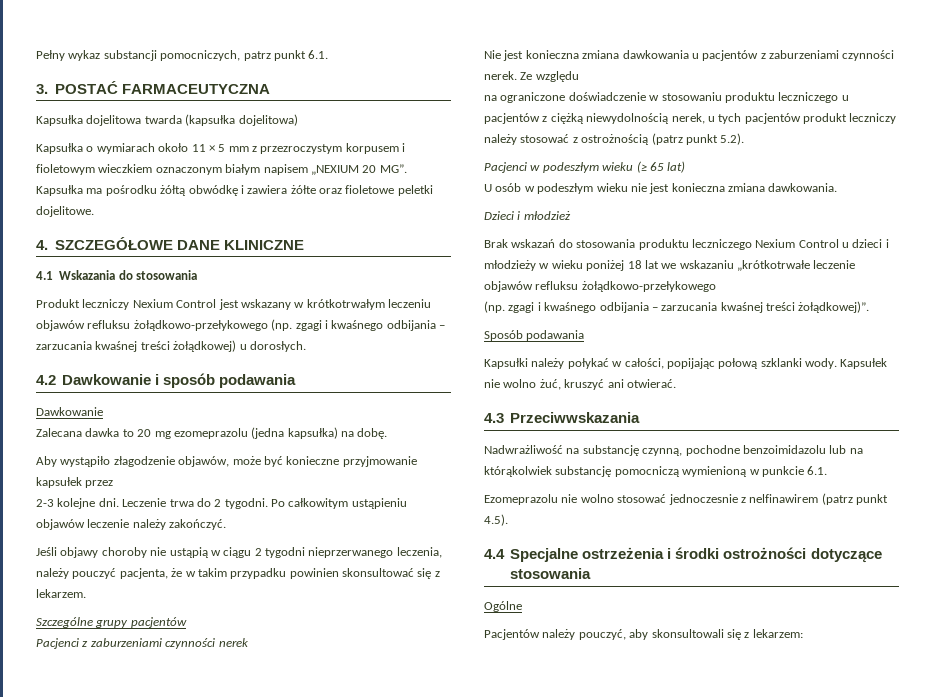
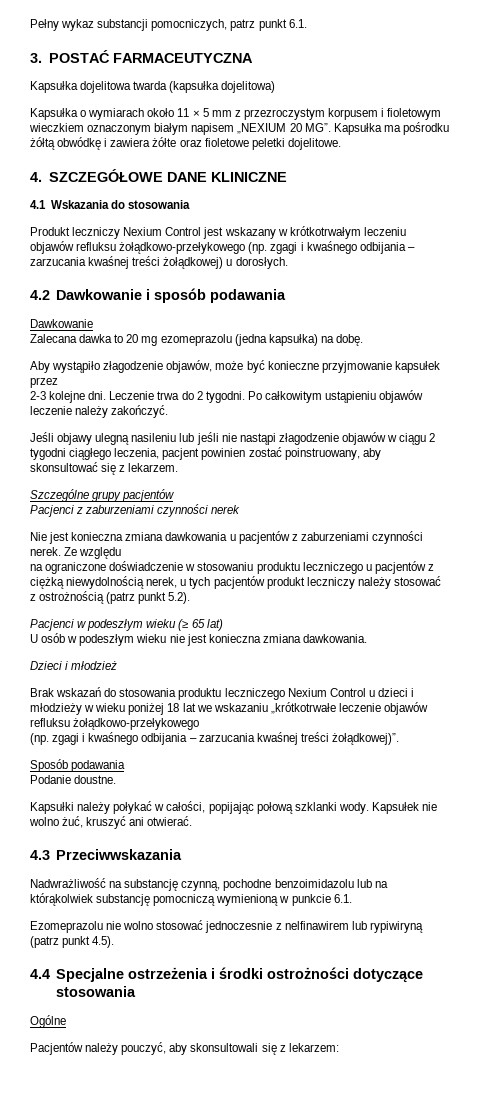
- Jeśli objawy choroby nie ustąpią w ciągu 2 tygodni nieprzerwanego leczenia, należy pouczyć pacjenta, że w takim przypadku powinien skonsultować się z lekarzem.
+ Jeśli objawy ulegną nasileniu lub jeśli nie nastąpi złagodzenie objawów w ciągu 2 tygodni ciągłego leczenia, pacjent powinien zostać poinstruowany, aby skonsultować się z lekarzem.
+ Podanie doustne.
- Ezomeprazolu nie wolno stosować jednoczesnie z nelfinawirem (patrz punkt 4.5).
+ Ezomeprazolu nie wolno stosować jednoczesnie z nelfinawirem lub rypiwiryną (patrz punkt 4.5).

